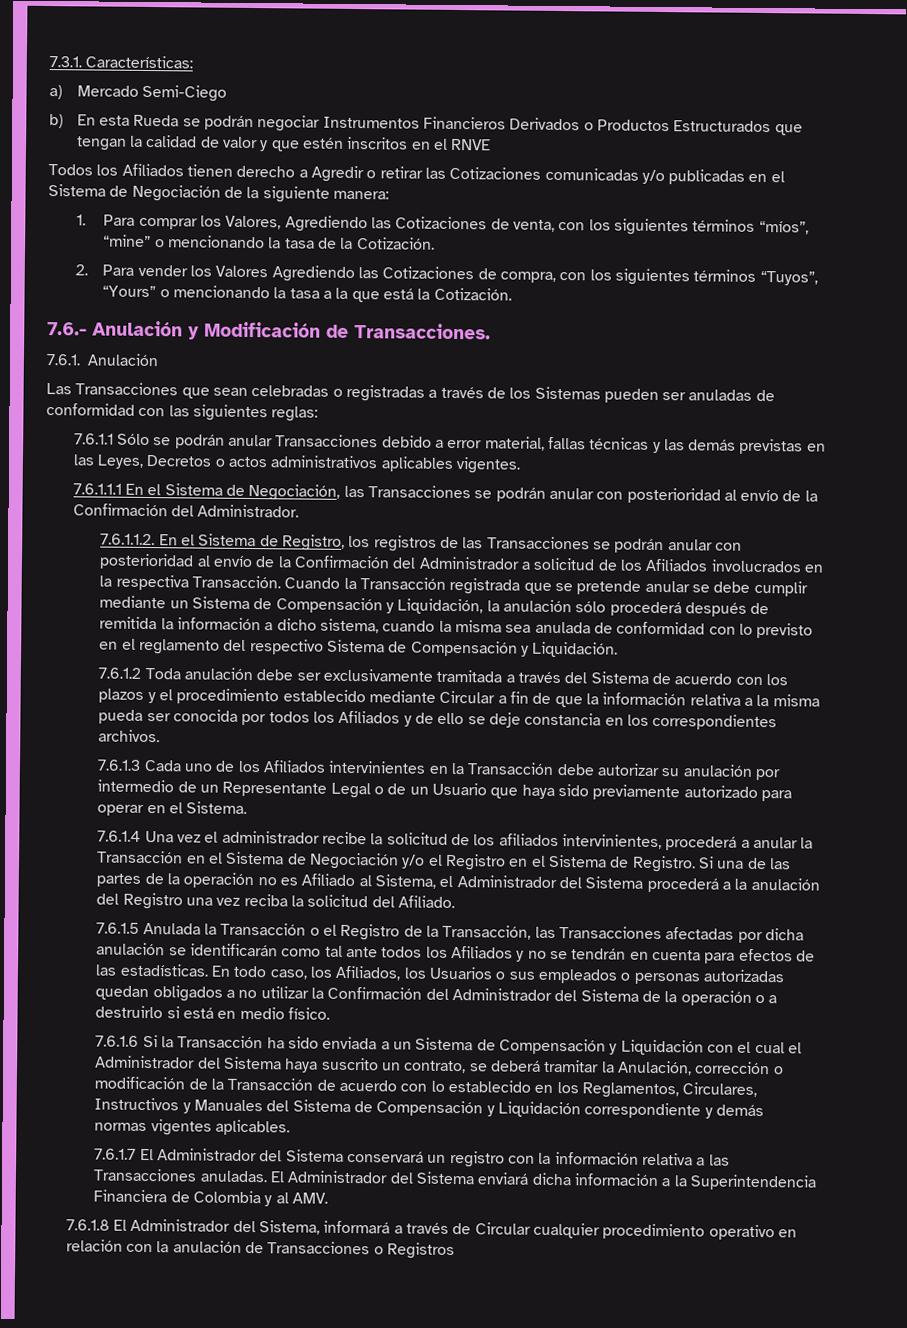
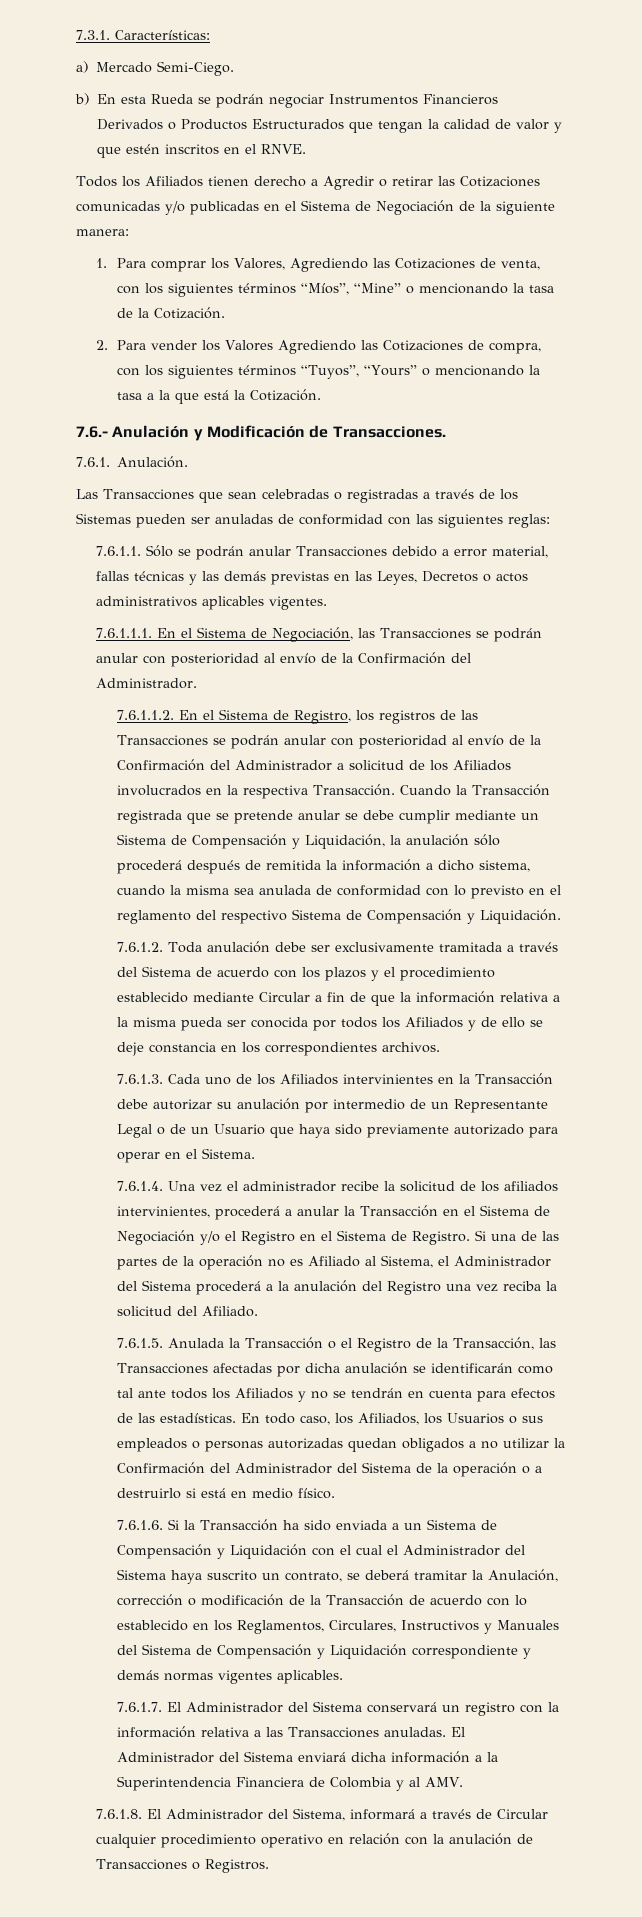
- a) Mercado Semi-Ciego
+ a) Mercado Semi-Ciego.
- b) En esta Rueda se podrán negociar Instrumentos Financieros Derivados o Productos Estructurados que tengan la calidad de valor y que estén inscritos en el RNVE
+ b) En esta Rueda se podrán negociar Instrumentos Financieros Derivados o Productos Estructurados que tengan la calidad de valor y que estén inscritos en el RNVE.
- 1. Para comprar los Valores, Agrediendo las Cotizaciones de venta, con los siguientes términos “míos”, “mine” o mencionando la tasa de la Cotización.
+ 1. Para comprar los Valores, Agrediendo las Cotizaciones de venta, con los siguientes términos “Míos”, “Mine” o mencionando la tasa de la Cotización.
- 7.6.1. Anulación
+ 7.6.1. Anulación.
- 7.6.1.1 Sólo se podrán anular Transacciones debido a error material, fallas técnicas y las demás previstas en las Leyes, Decretos o actos administrativos aplicables vigentes.
+ 7.6.1.1. Sólo se podrán anular Transacciones debido a error material, fallas técnicas y las demás previstas en las Leyes, Decretos o actos administrativos aplicables vigentes.
- 7.6.1.1.1 En el Sistema de Negociación, las Transacciones se podrán anular con posterioridad al envío de la Confirmación del Administrador.
+ 7.6.1.1.1. En el Sistema de Negociación, las Transacciones se podrán anular con posterioridad al envío de la Confirmación del Administrador.
- 7.6.1.2 Toda anulación debe ser exclusivamente tramitada a través del Sistema de acuerdo con los plazos y el procedimiento establecido mediante Circular a fin de que la información relativa a la misma pueda ser conocida por todos los Afiliados y de ello se deje constancia en los correspondientes archivos.
+ 7.6.1.2. Toda anulación debe ser exclusivamente tramitada a través del Sistema de acuerdo con los plazos y el procedimiento establecido mediante Circular a fin de que la información relativa a la misma pueda ser conocida por todos los Afiliados y de ello se deje constancia en los correspondientes archivos.
- 7.6.1.3 Cada uno de los Afiliados intervinientes en la Transacción debe autorizar su anulación por intermedio de un Representante Legal o de un Usuario que haya sido previamente autorizado para operar en el Sistema.
+ 7.6.1.3. Cada uno de los Afiliados intervinientes en la Transacción debe autorizar su anulación por intermedio de un Representante Legal o de un Usuario que haya sido previamente autorizado para operar en el Sistema.
- 7.6.1.4 Una vez el administrador recibe la solicitud de los afiliados intervinientes, procederá a anular la Transacción en el Sistema de Negociación y/o el Registro en el Sistema de Registro.
+ 7.6.1.4. Una vez el administrador recibe la solicitud de los afiliados intervinientes, procederá a anular la Transacción en el Sistema de Negociación y/o el Registro en el Sistema de Registro.
- 7.6.1.5 Anulada la Transacción o el Registro de la Transacción, las Transacciones afectadas por dicha anulación se identificarán como tal ante todos los Afiliados y no se tendrán en cuenta para efectos de las estadísticas.
+ 7.6.1.5. Anulada la Transacción o el Registro de la Transacción, las Transacciones afectadas por dicha anulación se identificarán como tal ante todos los Afiliados y no se tendrán en cuenta para efectos de las estadísticas.
- 7.6.1.6 Si la Transacción ha sido enviada a un Sistema de Compensación y Liquidación con el cual el Administrador del Sistema haya suscrito un contrato, se deberá tramitar la Anulación, corrección o modificación de la Transacción de acuerdo con lo establecido en los Reglamentos, Circulares, Instructivos y Manuales del Sistema de Compensación y Liquidación correspondiente y demás normas vigentes aplicables.
+ 7.6.1.6. Si la Transacción ha sido enviada a un Sistema de Compensación y Liquidación con el cual el Administrador del Sistema haya suscrito un contrato, se deberá tramitar la Anulación, corrección o modificación de la Transacción de acuerdo con lo establecido en los Reglamentos, Circulares, Instructivos y Manuales del Sistema de Compensación y Liquidación correspondiente y demás normas vigentes aplicables.
- 7.6.1.7 El Administrador del Sistema conservará un registro con la información relativa a las Transacciones anuladas.
+ 7.6.1.7. El Administrador del Sistema conservará un registro con la información relativa a las Transacciones anuladas.
- 7.6.1.8 El Administrador del Sistema, informará a través de Circular cualquier procedimiento operativo en relación con la anulación de Transacciones o Registros
+ 7.6.1.8. El Administrador del Sistema, informará a través de Circular cualquier procedimiento operativo en relación con la anulación de Transacciones o Registros.

